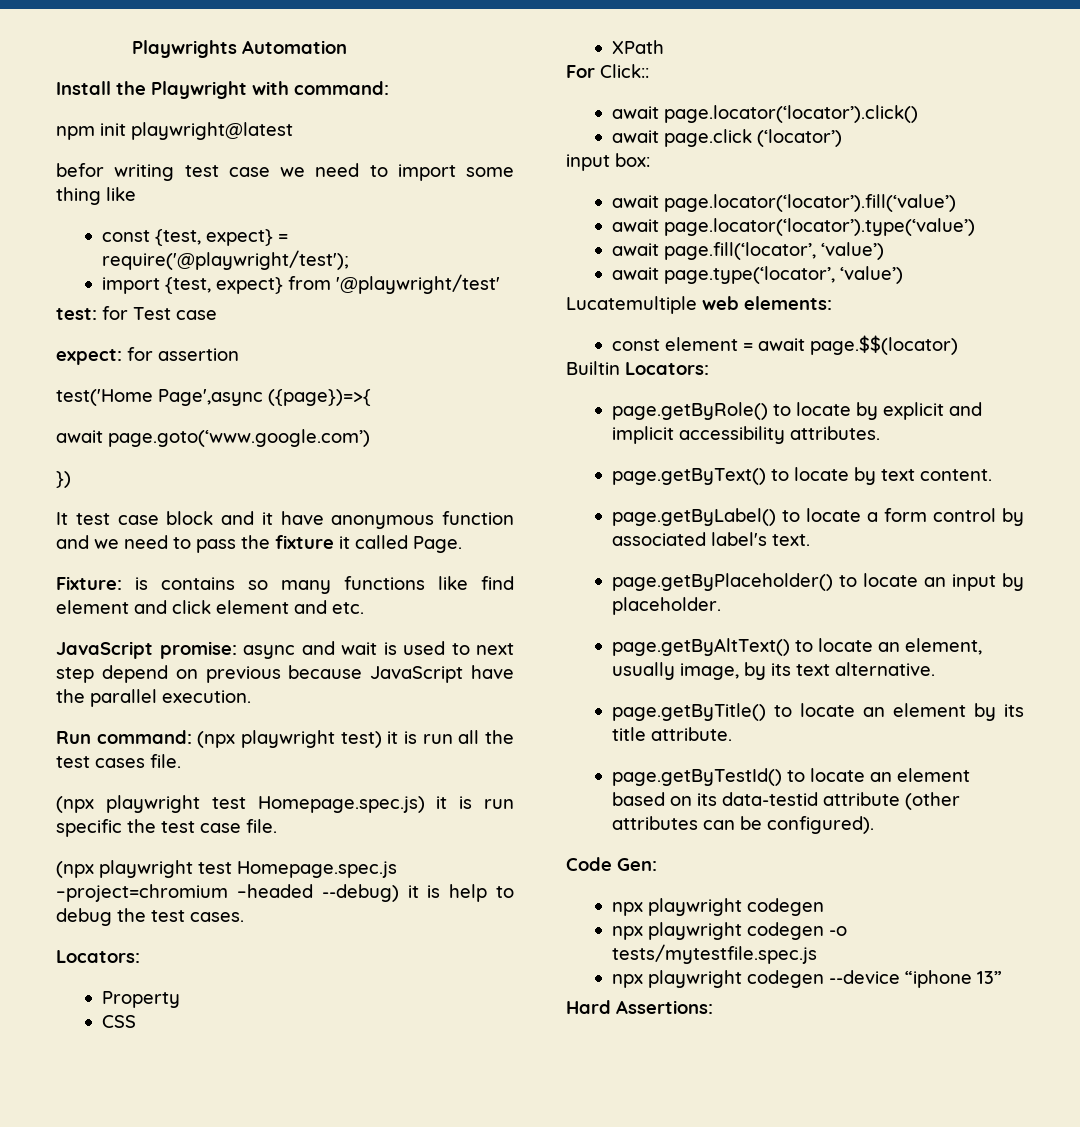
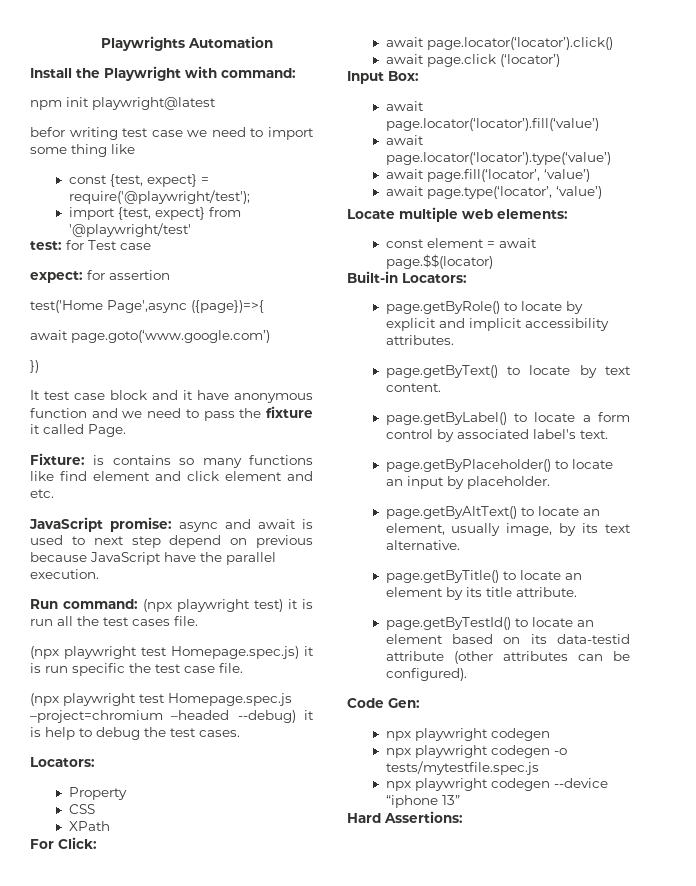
- JavaScript promise: async and wait is used to next step depend on previous because JavaScript have the parallel execution.
+ JavaScript promise: async and await is used to next step depend on previous because JavaScript have the parallel execution.
- For Click::
+ For Click:
- input box:
+ Input Box:
- Lucatemultiple web elements:
+ Locate multiple web elements:
- Builtin Locators:
+ Built-in Locators:

